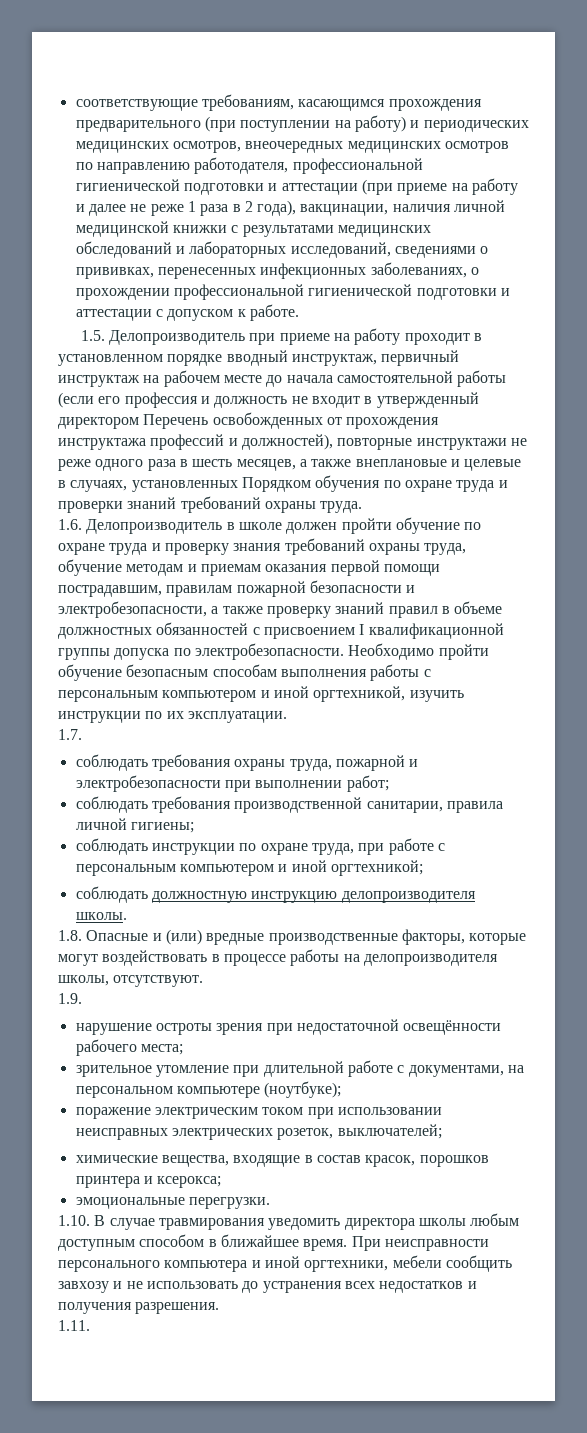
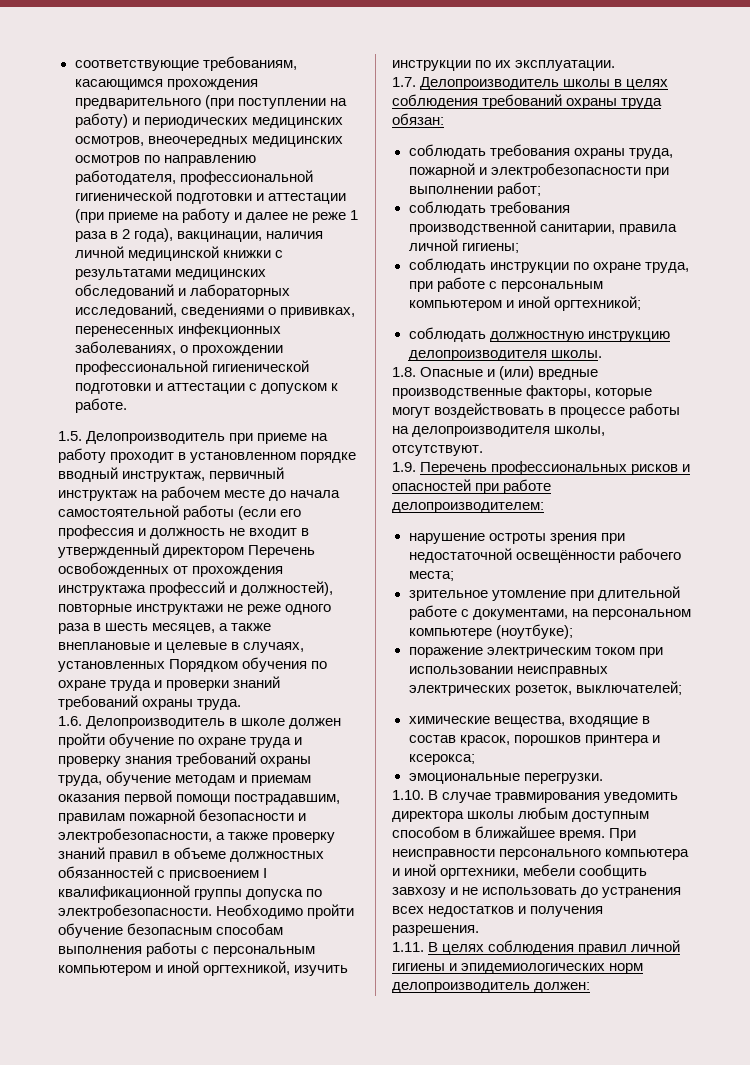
- 1.7.
+ 1.7. Делопроизводитель школы в целях соблюдения требований охраны труда обязан:
- 1.9.
+ 1.9. Перечень профессиональных рисков и опасностей при работе делопроизводителем:
- 1.11.
+ 1.11. В целях соблюдения правил личной гигиены и эпидемиологических норм делопроизводитель должен:

